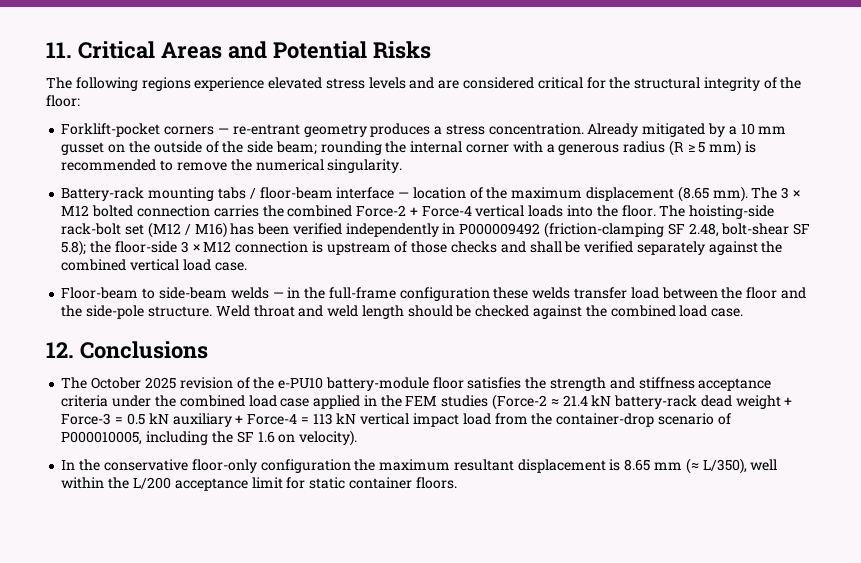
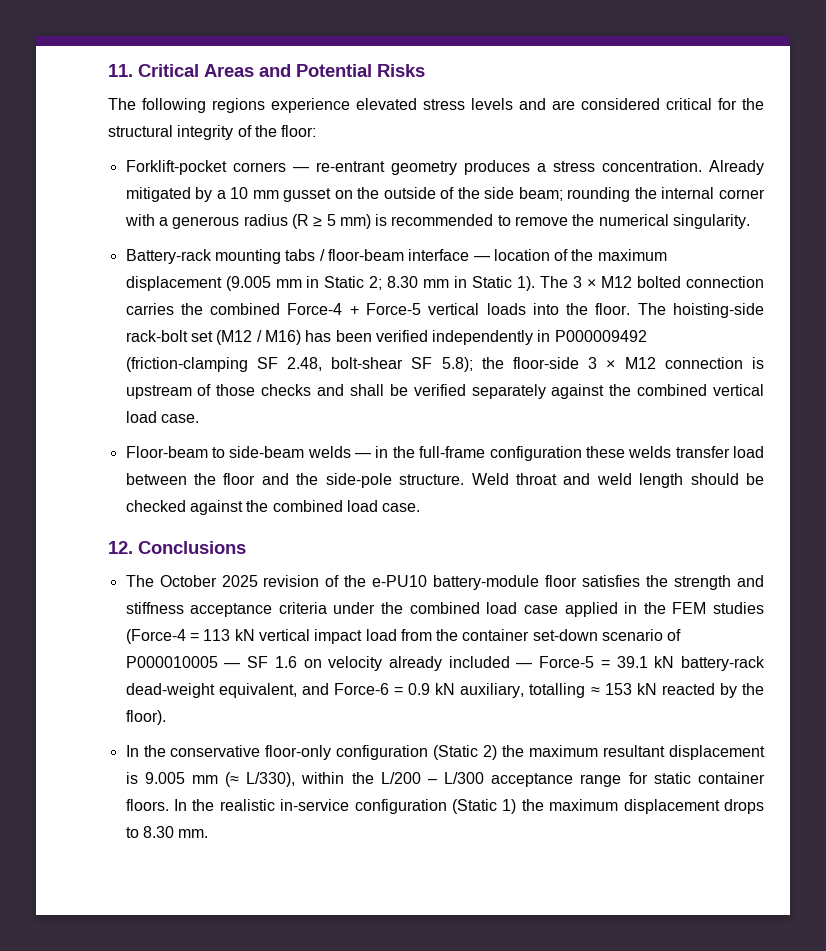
- Battery-rack mounting tabs / floor-beam interface — location of the maximum displacement (8.65 mm).
+ Battery-rack mounting tabs / floor-beam interface — location of the maximum displacement (9.005 mm in Static 2; 8.30 mm in Static 1).
- The 3 × M12 bolted connection carries the combined Force-2 + Force-4 vertical loads into the floor.
+ The 3 × M12 bolted connection carries the combined Force-4 + Force-5 vertical loads into the floor.
- The October 2025 revision of the e-PU10 battery-module floor satisfies the strength and stiffness acceptance criteria under the combined load case applied in the FEM studies (Force-2 ≈ 21.4 kN battery-rack dead weight + Force-3 = 0.5 kN auxiliary + Force-4 = 113 kN vertical impact load from the container-drop scenario of P000010005, including the SF 1.6 on velocity).
+ The October 2025 revision of the e-PU10 battery-module floor satisfies the strength and stiffness acceptance criteria under the combined load case applied in the FEM studies (Force-4 = 113 kN vertical impact load from the container set-down scenario of P000010005 — SF 1.6 on velocity already included — Force-5 = 39.1 kN battery-rack dead-weight equivalent, and Force-6 = 0.9 kN auxiliary, totalling ≈ 153 kN reacted by the floor).
- In the conservative floor-only configuration the maximum resultant displacement is 8.65 mm (≈ L/350), well within the L/200 acceptance limit for static container floors.
+ In the conservative floor-only configuration (Static 2) the maximum resultant displacement is 9.005 mm (≈ L/330), within the L/200 – L/300 acceptance range for static container floors. In the realistic in-service configuration (Static 1) the maximum displacement drops to 8.30 mm.

